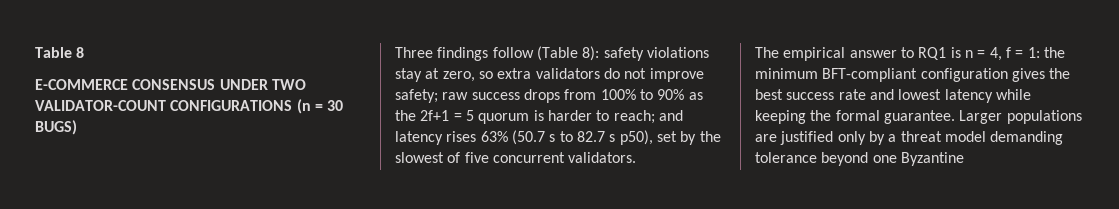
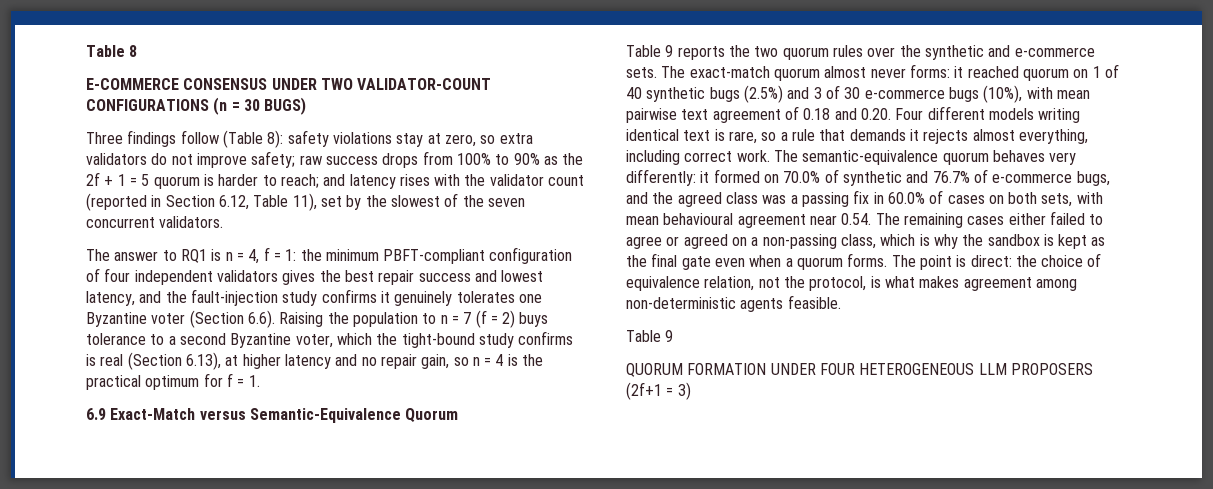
- Three findings follow (Table 8): safety violations stay at zero, so extra validators do not improve safety; raw success drops from 100% to 90% as the 2f+1 = 5 quorum is harder to reach; and latency rises 63% (50.7 s to 82.7 s p50), set by the slowest of five concurrent validators.
+ Three findings follow (Table 8): safety violations stay at zero, so extra validators do not improve safety; raw success drops from 100% to 90% as the 2f + 1 = 5 quorum is harder to reach; and latency rises with the validator count (reported in Section 6.12, Table 11), set by the slowest of the seven concurrent validators.
- The empirical answer to RQ1 is n = 4, f = 1: the minimum BFT-compliant configuration gives the best success rate and lowest latency while keeping the formal guarantee. Larger populations are justified only by a threat model demanding tolerance beyond one Byzantine
+ The answer to RQ1 is n = 4, f = 1: the minimum PBFT-compliant configuration of four independent validators gives the best repair success and lowest latency, and the fault-injection study confirms it genuinely tolerates one Byzantine voter (Section 6.6). Raising the population to n = 7 (f = 2) buys tolerance to a second Byzantine voter, which the tight-bound study confirms is real (Section 6.13), at higher latency and no repair gain, so n = 4 is the practical optimum for f = 1.
+ 6.9 Exact-Match versus Semantic-Equivalence Quorum
+ Table 9 reports the two quorum rules over the synthetic and e-commerce sets. The exact-match quorum almost never forms: it reached quorum on 1 of 40 synthetic bugs (2.5%) and 3 of 30 e-commerce bugs (10%), with mean pairwise text agreement of 0.18 and 0.20. Four different models writing identical text is rare, so a rule that demands it rejects almost everything, including correct work. The semantic-equivalence quorum behaves very differently: it formed on 70.0% of synthetic and 76.7% of e-commerce bugs, and the agreed class was a passing fix in 60.0% of cases on both sets, with mean behavioural agreement near 0.54. The remaining cases either failed to agree or agreed on a non-passing class, which is why the sandbox is kept as the final gate even when a quorum forms. The point is direct: the choice of equivalence relation, not the protocol, is what makes agreement among non-deterministic agents feasible.
+ Table 9
+ QUORUM FORMATION UNDER FOUR HETEROGENEOUS LLM PROPOSERS (2f+1 = 3)

